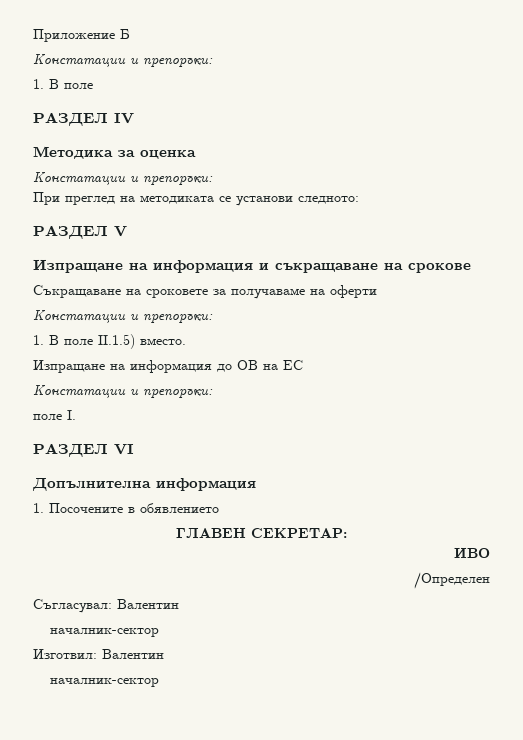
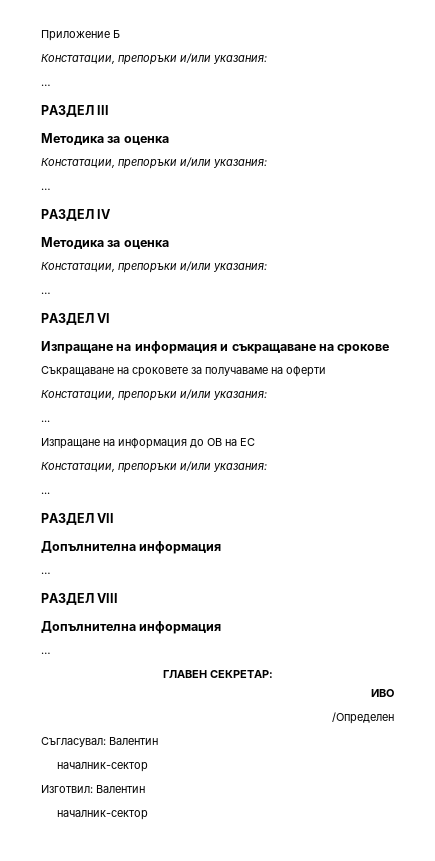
  Приложение Б
- Констатации и препоръки:
- 1. В поле
+ Констатации, препоръки и/или указания:
+ …
+ РАЗДЕЛ III
+ Методика за оценка
+ Констатации, препоръки и/или указания:
+ …
  РАЗДЕЛ IV
  Методика за оценка
- Констатации и препоръки:
- При преглед на методиката се установи следното:
- РАЗДЕЛ V
+ Констатации, препоръки и/или указания:
+ …
+ РАЗДЕЛ VI
  Съкращаване на сроковете за получаваме на оферти
- Констатации и препоръки:
- 1. В поле II.1.5) вместо.
+ Констатации, препоръки и/или указания:
+ ...
  Изпращане на информация до ОВ на ЕС
- Констатации и препоръки:
- поле I.
- РАЗДЕЛ VI
+ Констатации, препоръки и/или указания:
+ ...
+ РАЗДЕЛ VII
  Допълнителна информация
- 1. Посочените в обявлението
+ …
+ РАЗДЕЛ VIII
+ Допълнителна информация
+ …

